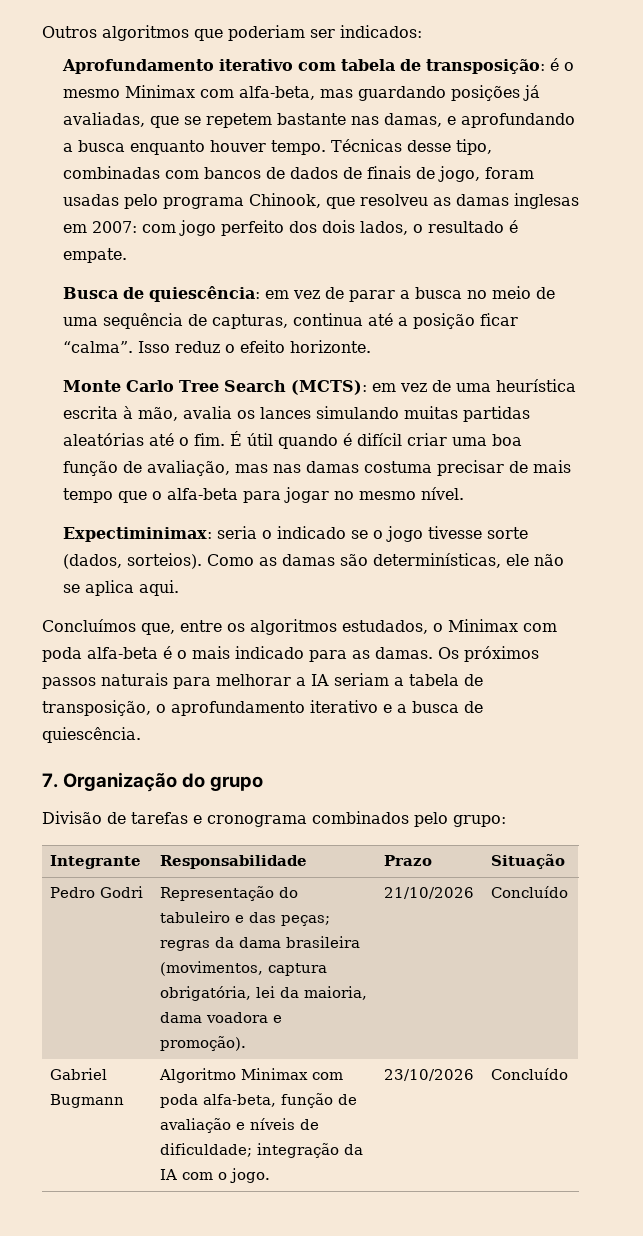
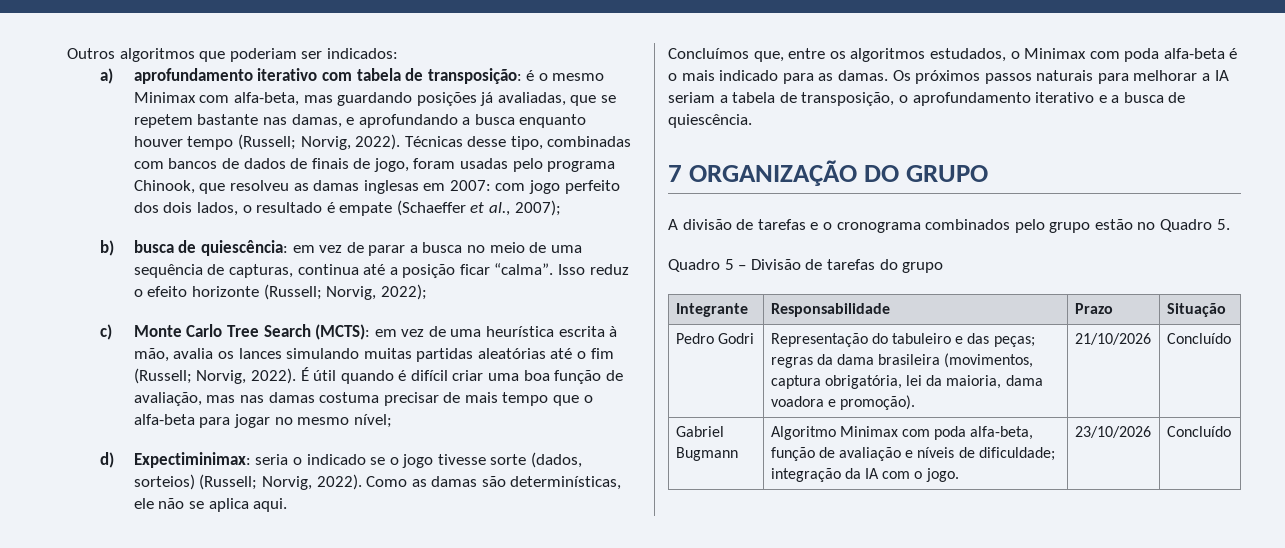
- Aprofundamento iterativo com tabela de transposição: é o mesmo Minimax com alfa-beta, mas guardando posições já avaliadas, que se repetem bastante nas damas, e aprofundando a busca enquanto houver tempo.
+ a) aprofundamento iterativo com tabela de transposição: é o mesmo Minimax com alfa-beta, mas guardando posições já avaliadas, que se repetem bastante nas damas, e aprofundando a busca enquanto houver tempo (Russell; Norvig, 2022).
- Técnicas desse tipo, combinadas com bancos de dados de finais de jogo, foram usadas pelo programa Chinook, que resolveu as damas inglesas em 2007: com jogo perfeito dos dois lados, o resultado é empate.
- Busca de quiescência: em vez de parar a busca no meio de uma sequência de capturas, continua até a posição ficar “calma”.
+ Técnicas desse tipo, combinadas com bancos de dados de finais de jogo, foram usadas pelo programa Chinook, que resolveu as damas inglesas em 2007: com jogo perfeito dos dois lados, o resultado é empate (Schaeffer et al., 2007);
+ b) busca de quiescência: em vez de parar a busca no meio de uma sequência de capturas, continua até a posição ficar “calma”.
- Isso reduz o efeito horizonte.
- Monte Carlo Tree Search (MCTS): em vez de uma heurística escrita à mão, avalia os lances simulando muitas partidas aleatórias até o fim.
+ Isso reduz o efeito horizonte (Russell; Norvig, 2022);
+ c) Monte Carlo Tree Search (MCTS): em vez de uma heurística escrita à mão, avalia os lances simulando muitas partidas aleatórias até o fim (Russell; Norvig, 2022).
- É útil quando é difícil criar uma boa função de avaliação, mas nas damas costuma precisar de mais tempo que o alfa-beta para jogar no mesmo nível.
- Expectiminimax: seria o indicado se o jogo tivesse sorte (dados, sorteios).
+ É útil quando é difícil criar uma boa função de avaliação, mas nas damas costuma precisar de mais tempo que o alfa-beta para jogar no mesmo nível;
+ d) Expectiminimax: seria o indicado se o jogo tivesse sorte (dados, sorteios) (Russell; Norvig, 2022).
- 7. Organização do grupo
- Divisão de tarefas e cronograma combinados pelo grupo:
+ 7 ORGANIZAÇÃO DO GRUPO
+ A divisão de tarefas e o cronograma combinados pelo grupo estão no Quadro 5.
+ Quadro 5 – Divisão de tarefas do grupo

